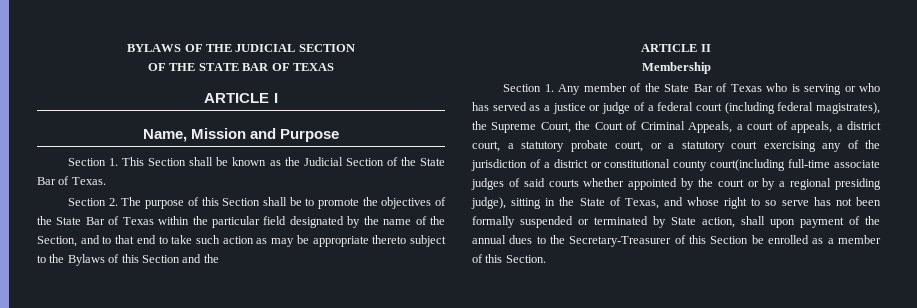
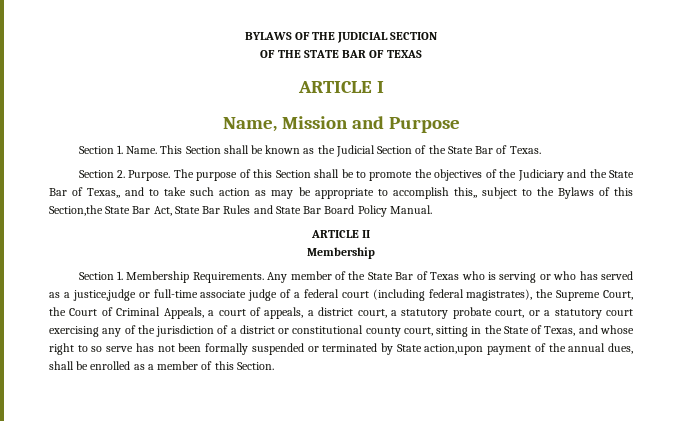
- Section 1. This Section shall be known as the Judicial Section of the State Bar of Texas.
+ Section 1. Name. This Section shall be known as the Judicial Section of the State Bar of Texas.
- Section 2. The purpose of this Section shall be to promote the objectives of the State Bar of Texas within the particular field designated by the name of the Section, and to that end to take such action as may be appropriate thereto subject to the Bylaws of this Section and the
+ Section 2. Purpose. The purpose of this Section shall be to promote the objectives of the Judiciary and the State Bar of Texas,, and to take such action as may be appropriate to accomplish this,, subject to the Bylaws of this Section,the State Bar Act, State Bar Rules and State Bar Board Policy Manual.
- Section 1. Any member of the State Bar of Texas who is serving or who has served as a justice or judge of a federal court (including federal magistrates), the Supreme Court, the Court of Criminal Appeals, a court of appeals, a district court, a statutory probate court, or a statutory court exercising any of the jurisdiction of a district or constitutional county court(including full-time associate judges of said courts whether appointed by the court or by a regional presiding judge), sitting in the State of Texas, and whose right to so serve has not been formally suspended or terminated by State action, shall upon payment of the annual dues to the Secretary-Treasurer of this Section be enrolled as a member of this Section.
+ Section 1. Membership Requirements. Any member of the State Bar of Texas who is serving or who has served as a justice,judge or full-time associate judge of a federal court (including federal magistrates), the Supreme Court, the Court of Criminal Appeals, a court of appeals, a district court, a statutory probate court, or a statutory court exercising any of the jurisdiction of a district or constitutional county court, sitting in the State of Texas, and whose right to so serve has not been formally suspended or terminated by State action,upon payment of the annual dues, shall be enrolled as a member of this Section.

